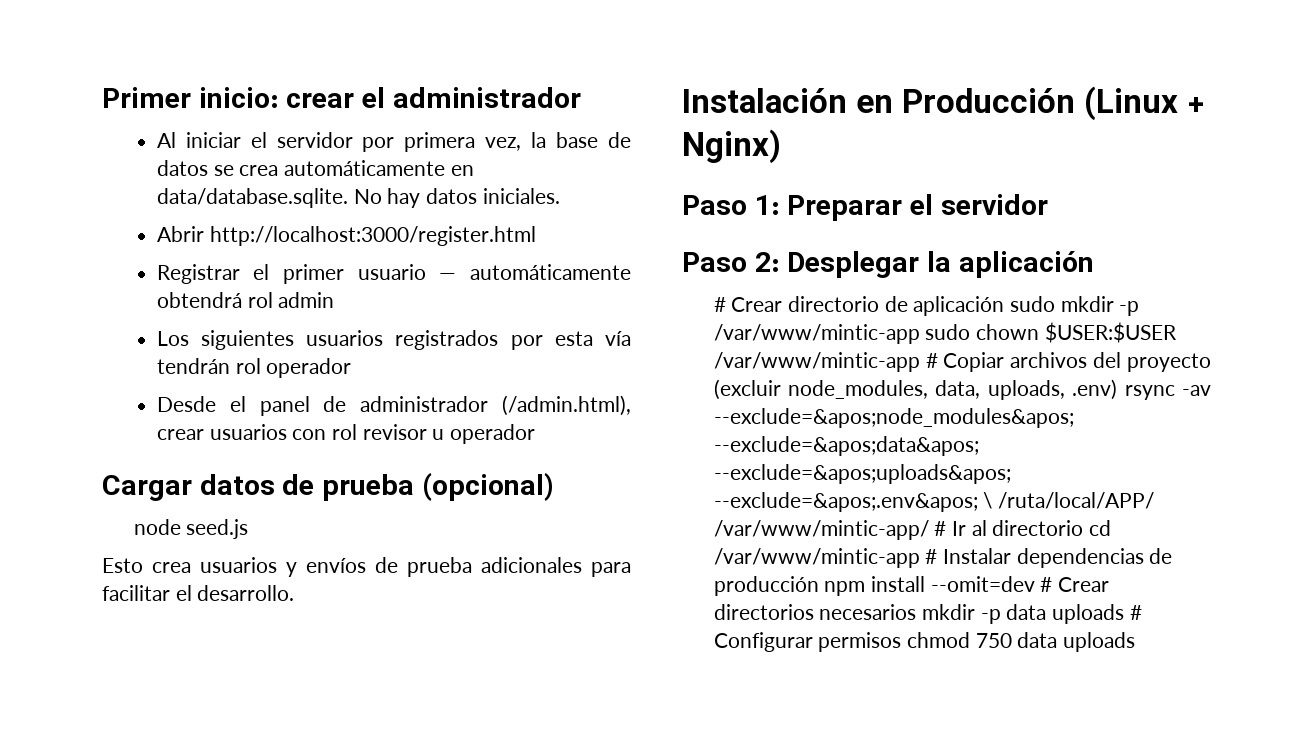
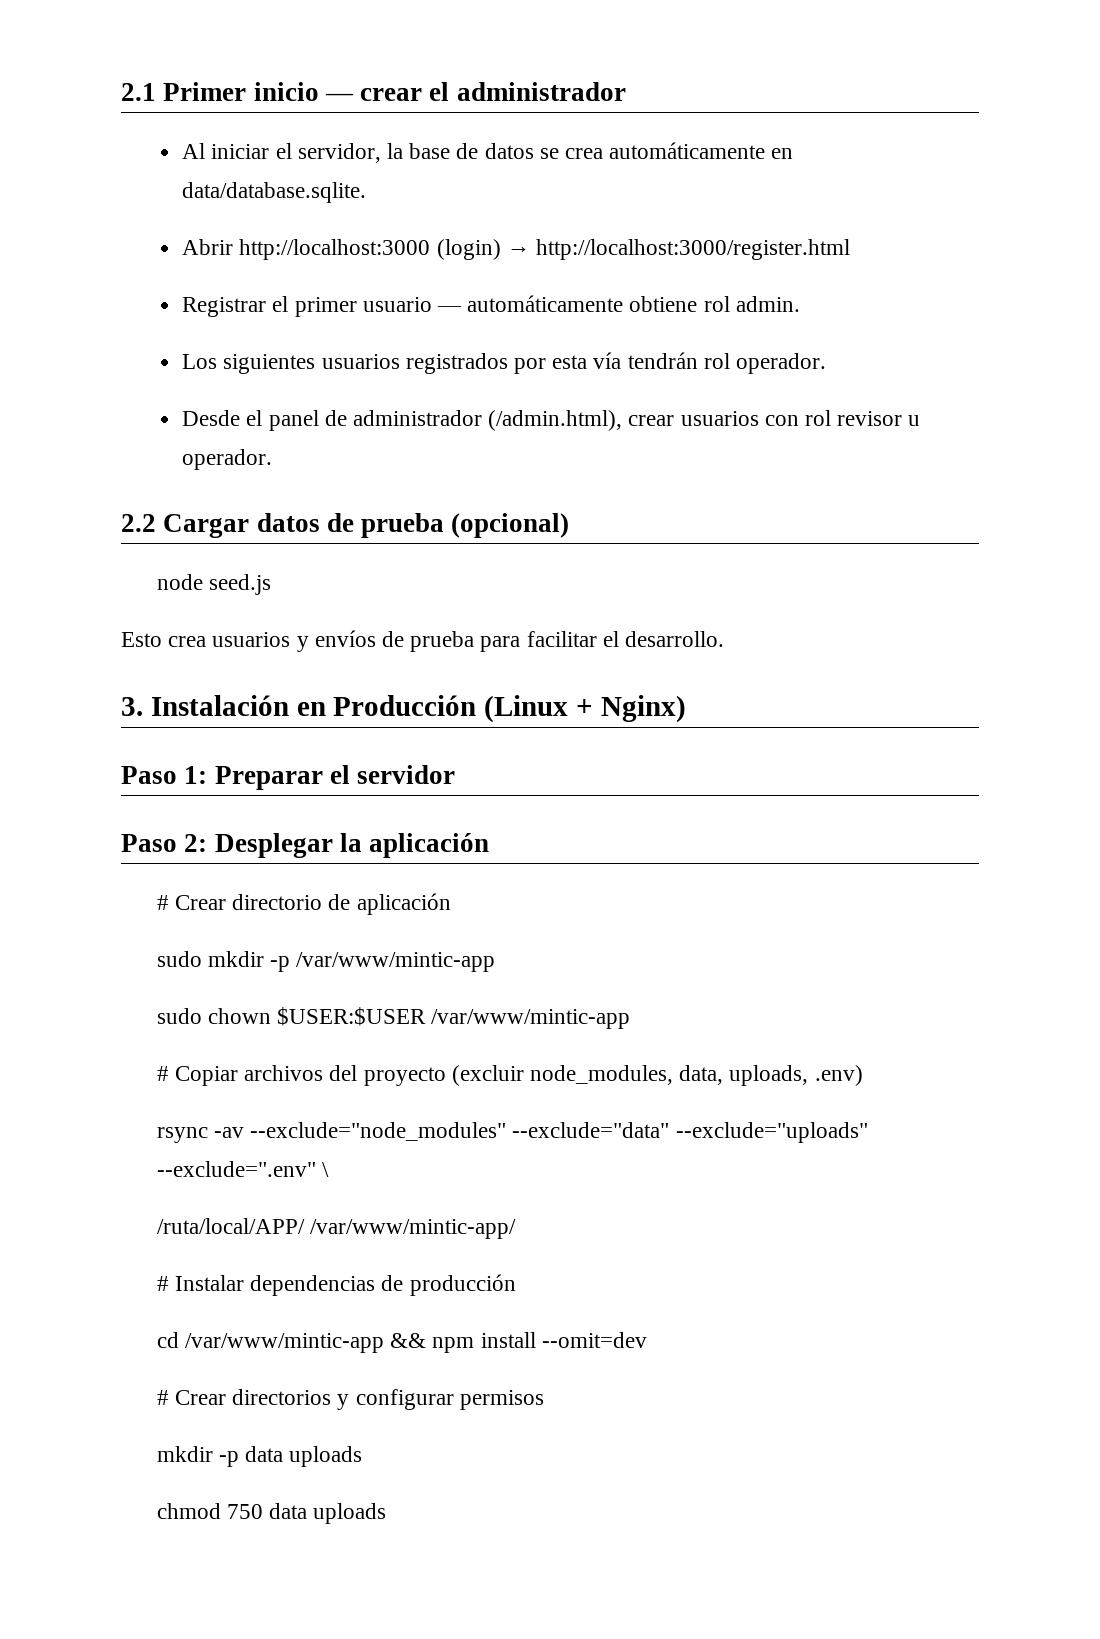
- Primer inicio: crear el administrador
+ 2.1 Primer inicio — crear el administrador
- Al iniciar el servidor por primera vez, la base de datos se crea automáticamente en data/database.sqlite. No hay datos iniciales.
- Abrir http://localhost:3000/register.html
+ Al iniciar el servidor, la base de datos se crea automáticamente en data/database.sqlite.
+ Abrir http://localhost:3000 (login) → http://localhost:3000/register.html
- Registrar el primer usuario — automáticamente obtendrá rol admin
+ Registrar el primer usuario — automáticamente obtiene rol admin.
- Los siguientes usuarios registrados por esta vía tendrán rol operador
+ Los siguientes usuarios registrados por esta vía tendrán rol operador.
- Desde el panel de administrador (/admin.html), crear usuarios con rol revisor u operador
- Cargar datos de prueba (opcional)
+ Desde el panel de administrador (/admin.html), crear usuarios con rol revisor u operador.
+ 2.2 Cargar datos de prueba (opcional)
- Esto crea usuarios y envíos de prueba adicionales para facilitar el desarrollo.
+ Esto crea usuarios y envíos de prueba para facilitar el desarrollo.
- Instalación en Producción (Linux + Nginx)
+ 3. Instalación en Producción (Linux + Nginx)
- # Crear directorio de aplicación sudo mkdir -p /var/www/mintic-app sudo chown $USER:$USER /var/www/mintic-app # Copiar archivos del proyecto (excluir node_modules, data, uploads, .env) rsync -av --exclude=&apos;node_modules&apos; --exclude=&apos;data&apos; --exclude=&apos;uploads&apos; --exclude=&apos;.env&apos; \ /ruta/local/APP/ /var/www/mintic-app/ # Ir al directorio cd /var/www/mintic-app # Instalar dependencias de producción npm install --omit=dev # Crear directorios necesarios mkdir -p data uploads # Configurar permisos chmod 750 data uploads
+ # Crear directorio de aplicación
+ sudo mkdir -p /var/www/mintic-app
+ sudo chown $USER:$USER /var/www/mintic-app
+ # Copiar archivos del proyecto (excluir node_modules, data, uploads, .env)
+ rsync -av --exclude="node_modules" --exclude="data" --exclude="uploads" --exclude=".env" \
+ /ruta/local/APP/ /var/www/mintic-app/
+ # Instalar dependencias de producción
+ cd /var/www/mintic-app && npm install --omit=dev
+ # Crear directorios y configurar permisos
+ mkdir -p data uploads
+ chmod 750 data uploads

